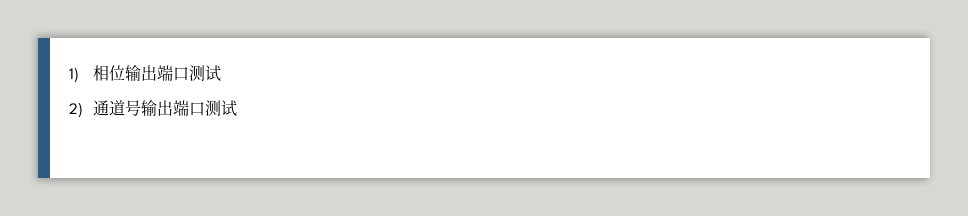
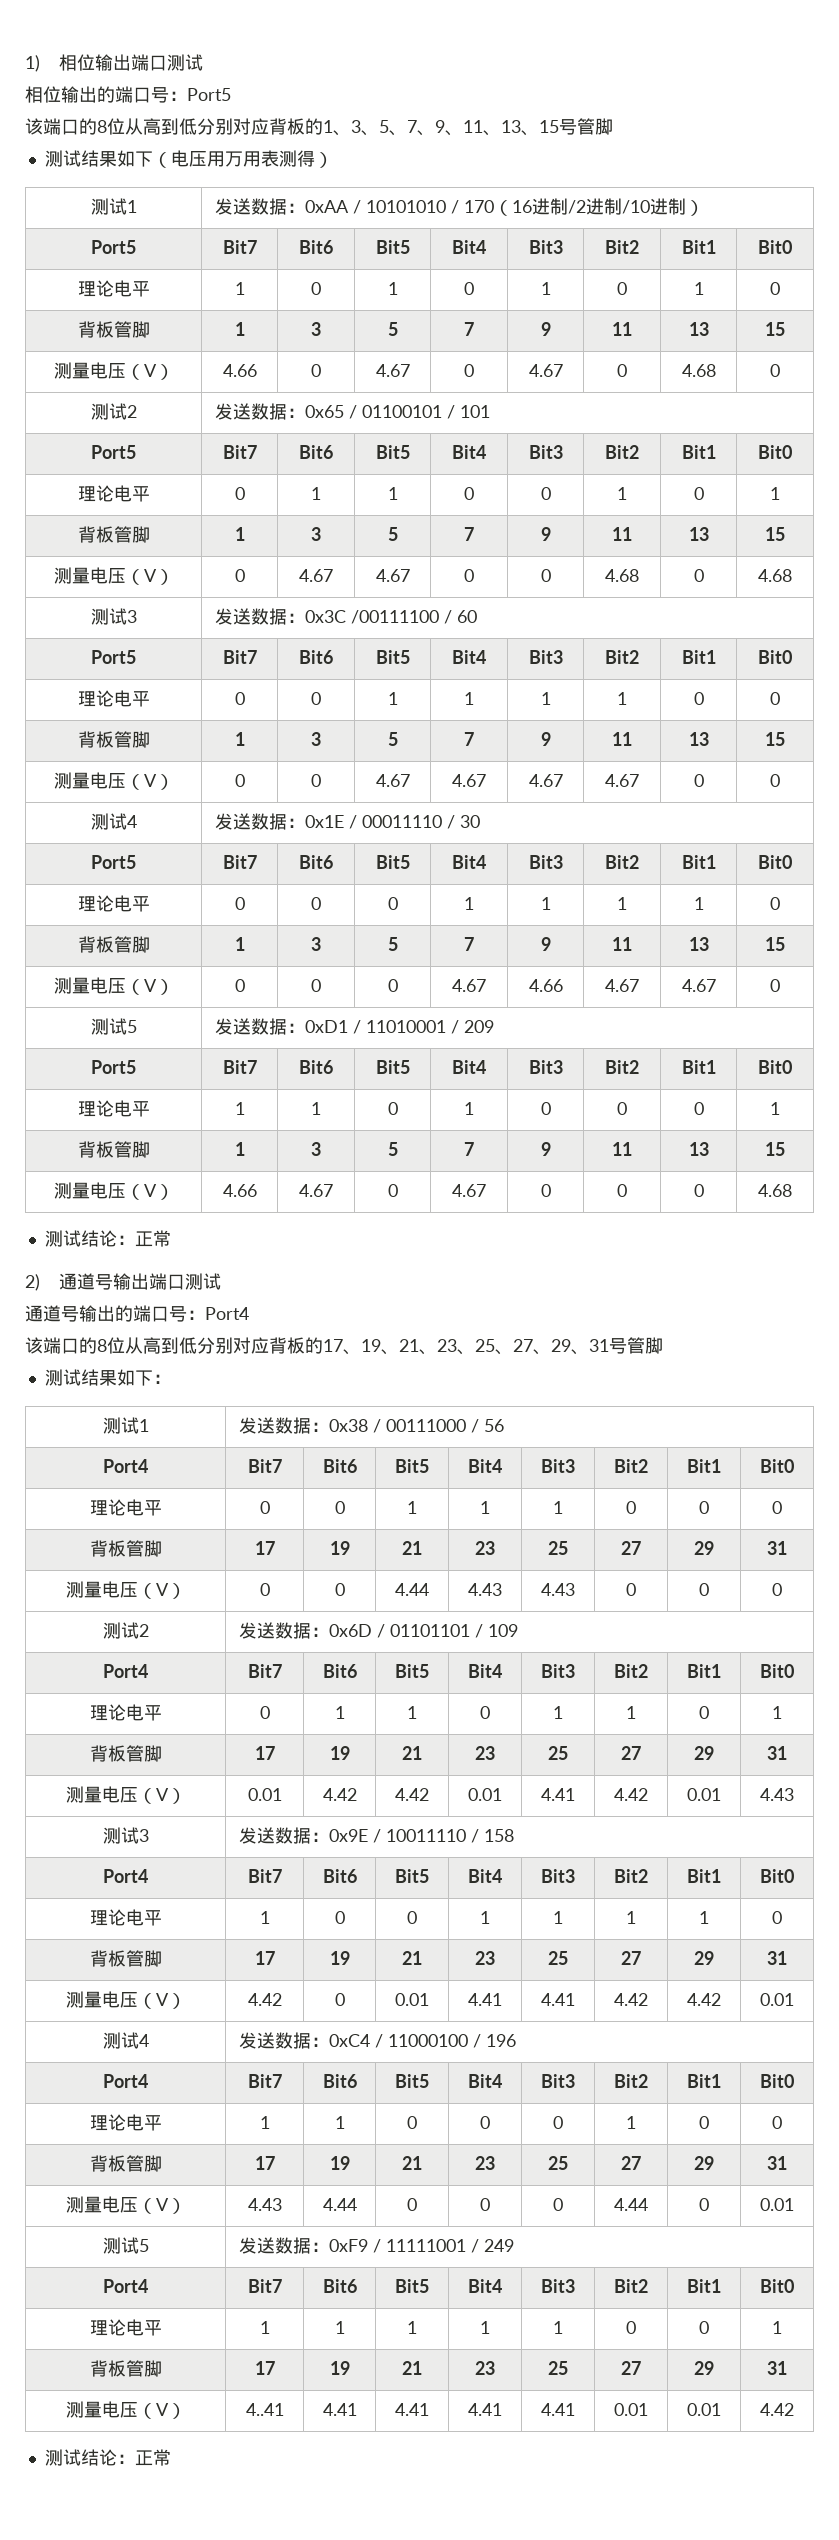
+ 相位输出的端口号：Port5
+ 该端口的8位从高到低分别对应背板的1、3、5、7、9、11、13、15号管脚
+ 测试结果如下（电压用万用表测得）
+ 测试1 | 发送数据：0xAA / 10101010 / 170（16进制/2进制/10进制）
+ Port5 | Bit7 | Bit6 | Bit5 | Bit4 | Bit3 | Bit2 | Bit1 | Bit0
+ 理论电平 | 1 | 0 | 1 | 0 | 1 | 0 | 1 | 0
+ 背板管脚 | 1 | 3 | 5 | 7 | 9 | 11 | 13 | 15
+ 测量电压（V） | 4.66 | 0 | 4.67 | 0 | 4.67 | 0 | 4.68 | 0
+ 测试2 | 发送数据：0x65 / 01100101 / 101
+ Port5 | Bit7 | Bit6 | Bit5 | Bit4 | Bit3 | Bit2 | Bit1 | Bit0
+ 理论电平 | 0 | 1 | 1 | 0 | 0 | 1 | 0 | 1
+ 背板管脚 | 1 | 3 | 5 | 7 | 9 | 11 | 13 | 15
+ 测量电压（V） | 0 | 4.67 | 4.67 | 0 | 0 | 4.68 | 0 | 4.68
+ 测试3 | 发送数据：0x3C /00111100 / 60
+ Port5 | Bit7 | Bit6 | Bit5 | Bit4 | Bit3 | Bit2 | Bit1 | Bit0
+ 理论电平 | 0 | 0 | 1 | 1 | 1 | 1 | 0 | 0
+ 背板管脚 | 1 | 3 | 5 | 7 | 9 | 11 | 13 | 15
+ 测量电压（V） | 0 | 0 | 4.67 | 4.67 | 4.67 | 4.67 | 0 | 0
+ 测试4 | 发送数据：0x1E / 00011110 / 30
+ Port5 | Bit7 | Bit6 | Bit5 | Bit4 | Bit3 | Bit2 | Bit1 | Bit0
+ 理论电平 | 0 | 0 | 0 | 1 | 1 | 1 | 1 | 0
+ 背板管脚 | 1 | 3 | 5 | 7 | 9 | 11 | 13 | 15
+ 测量电压（V） | 0 | 0 | 0 | 4.67 | 4.66 | 4.67 | 4.67 | 0
+ 测试5 | 发送数据：0xD1 / 11010001 / 209
+ Port5 | Bit7 | Bit6 | Bit5 | Bit4 | Bit3 | Bit2 | Bit1 | Bit0
+ 理论电平 | 1 | 1 | 0 | 1 | 0 | 0 | 0 | 1
+ 背板管脚 | 1 | 3 | 5 | 7 | 9 | 11 | 13 | 15
+ 测量电压（V） | 4.66 | 4.67 | 0 | 4.67 | 0 | 0 | 0 | 4.68
+ 测试结论：正常
+ 通道号输出的端口号：Port4
+ 该端口的8位从高到低分别对应背板的17、19、21、23、25、27、29、31号管脚
+ 测试结果如下：
+ 测试1 | 发送数据：0x38 / 00111000 / 56
+ Port4 | Bit7 | Bit6 | Bit5 | Bit4 | Bit3 | Bit2 | Bit1 | Bit0
+ 理论电平 | 0 | 0 | 1 | 1 | 1 | 0 | 0 | 0
+ 背板管脚 | 17 | 19 | 21 | 23 | 25 | 27 | 29 | 31
+ 测量电压（V） | 0 | 0 | 4.44 | 4.43 | 4.43 | 0 | 0 | 0
+ 测试2 | 发送数据：0x6D / 01101101 / 109
+ Port4 | Bit7 | Bit6 | Bit5 | Bit4 | Bit3 | Bit2 | Bit1 | Bit0
+ 理论电平 | 0 | 1 | 1 | 0 | 1 | 1 | 0 | 1
+ 背板管脚 | 17 | 19 | 21 | 23 | 25 | 27 | 29 | 31
+ 测量电压（V） | 0.01 | 4.42 | 4.42 | 0.01 | 4.41 | 4.42 | 0.01 | 4.43
+ 测试3 | 发送数据：0x9E / 10011110 / 158
+ Port4 | Bit7 | Bit6 | Bit5 | Bit4 | Bit3 | Bit2 | Bit1 | Bit0
+ 理论电平 | 1 | 0 | 0 | 1 | 1 | 1 | 1 | 0
+ 背板管脚 | 17 | 19 | 21 | 23 | 25 | 27 | 29 | 31
+ 测量电压（V） | 4.42 | 0 | 0.01 | 4.41 | 4.41 | 4.42 | 4.42 | 0.01
+ 测试4 | 发送数据：0xC4 / 11000100 / 196
+ Port4 | Bit7 | Bit6 | Bit5 | Bit4 | Bit3 | Bit2 | Bit1 | Bit0
+ 理论电平 | 1 | 1 | 0 | 0 | 0 | 1 | 0 | 0
+ 背板管脚 | 17 | 19 | 21 | 23 | 25 | 27 | 29 | 31
+ 测量电压（V） | 4.43 | 4.44 | 0 | 0 | 0 | 4.44 | 0 | 0.01
+ 测试5 | 发送数据：0xF9 / 11111001 / 249
+ Port4 | Bit7 | Bit6 | Bit5 | Bit4 | Bit3 | Bit2 | Bit1 | Bit0
+ 理论电平 | 1 | 1 | 1 | 1 | 1 | 0 | 0 | 1
+ 背板管脚 | 17 | 19 | 21 | 23 | 25 | 27 | 29 | 31
+ 测量电压（V） | 4..41 | 4.41 | 4.41 | 4.41 | 4.41 | 0.01 | 0.01 | 4.42
+ 测试结论：正常

